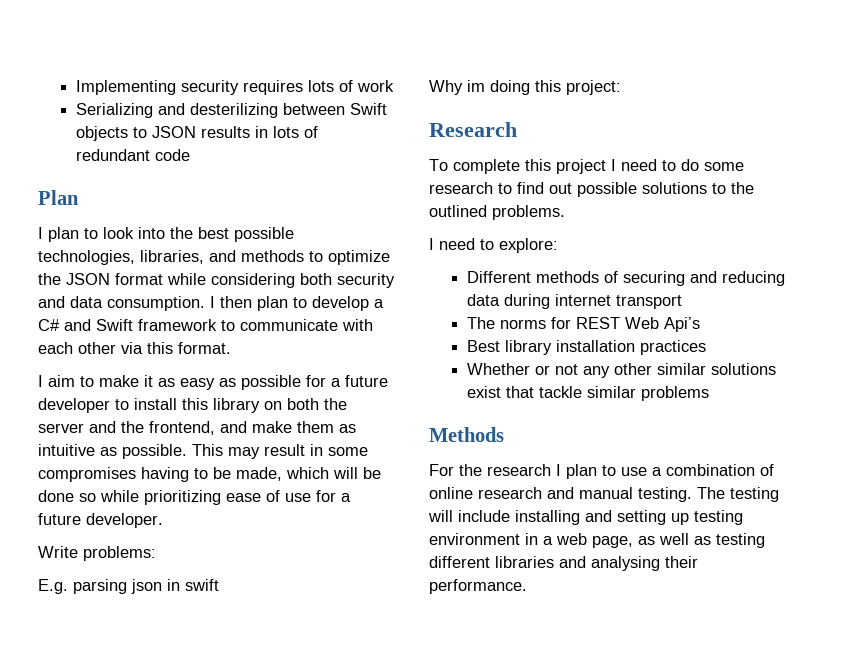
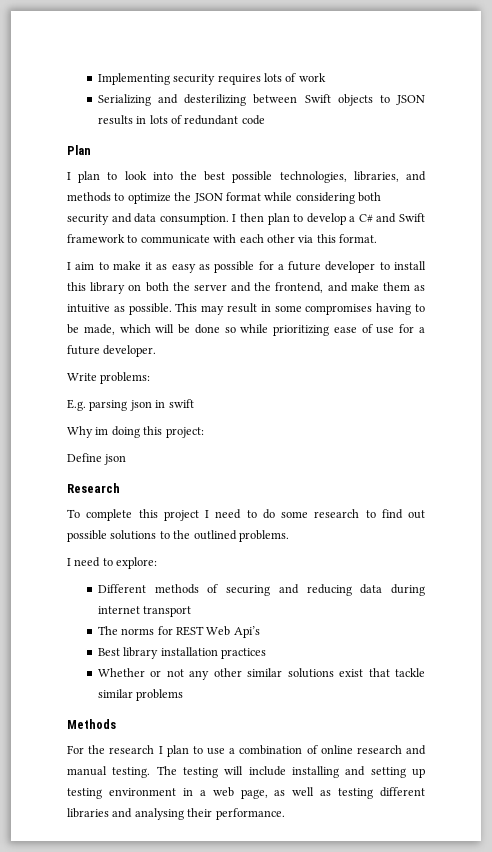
+ Define json

